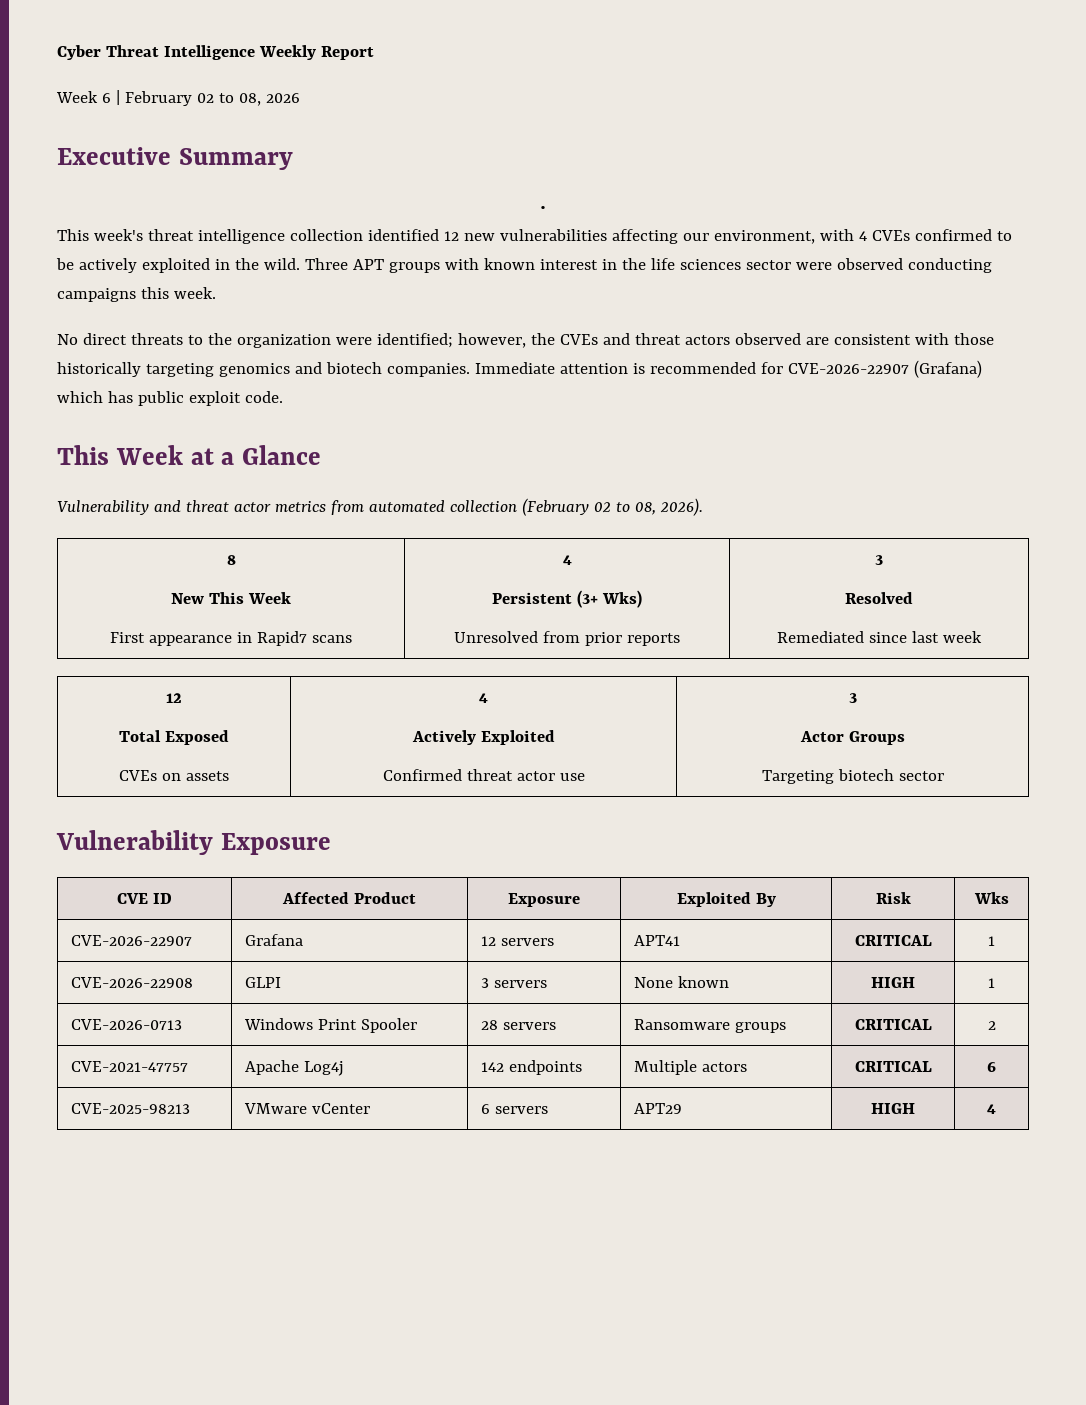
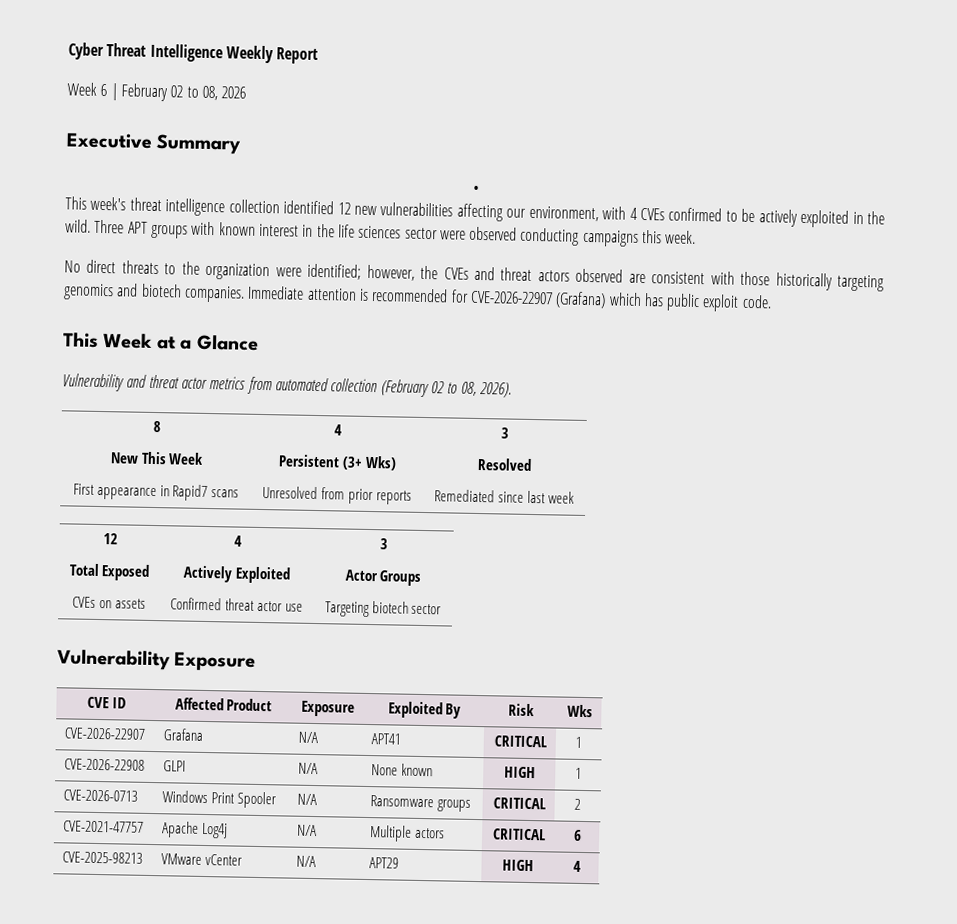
- CVE-2026-22907 | Grafana | 12 servers | APT41 | CRITICAL | 1
+ CVE-2026-22907 | Grafana | N/A | APT41 | CRITICAL | 1
- CVE-2026-22908 | GLPI | 3 servers | None known | HIGH | 1
+ CVE-2026-22908 | GLPI | N/A | None known | HIGH | 1
- CVE-2026-0713 | Windows Print Spooler | 28 servers | Ransomware groups | CRITICAL | 2
+ CVE-2026-0713 | Windows Print Spooler | N/A | Ransomware groups | CRITICAL | 2
- CVE-2021-47757 | Apache Log4j | 142 endpoints | Multiple actors | CRITICAL | 6
+ CVE-2021-47757 | Apache Log4j | N/A | Multiple actors | CRITICAL | 6
- CVE-2025-98213 | VMware vCenter | 6 servers | APT29 | HIGH | 4
+ CVE-2025-98213 | VMware vCenter | N/A | APT29 | HIGH | 4

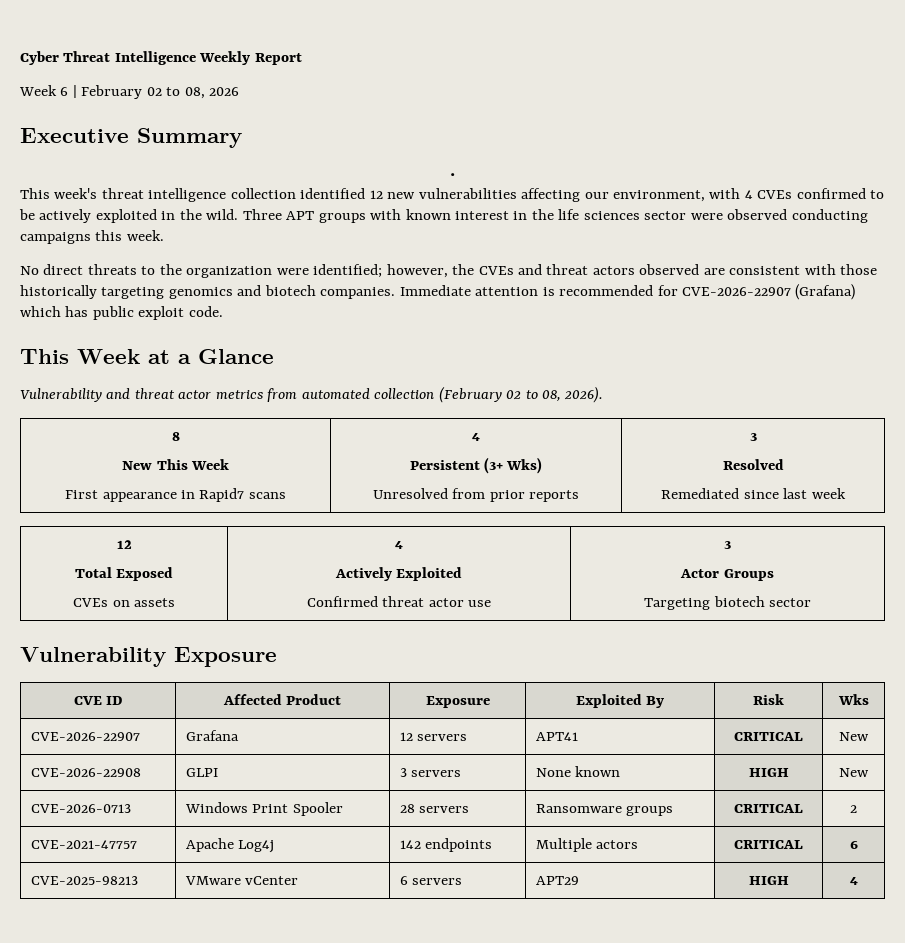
- CVE-2026-22907 | Grafana | N/A | APT41 | CRITICAL | 1
+ CVE-2026-22907 | Grafana | 12 servers | APT41 | CRITICAL | New
- CVE-2026-22908 | GLPI | N/A | None known | HIGH | 1
+ CVE-2026-22908 | GLPI | 3 servers | None known | HIGH | New
- CVE-2026-0713 | Windows Print Spooler | N/A | Ransomware groups | CRITICAL | 2
+ CVE-2026-0713 | Windows Print Spooler | 28 servers | Ransomware groups | CRITICAL | 2
- CVE-2021-47757 | Apache Log4j | N/A | Multiple actors | CRITICAL | 6
+ CVE-2021-47757 | Apache Log4j | 142 endpoints | Multiple actors | CRITICAL | 6
- CVE-2025-98213 | VMware vCenter | N/A | APT29 | HIGH | 4
+ CVE-2025-98213 | VMware vCenter | 6 servers | APT29 | HIGH | 4

